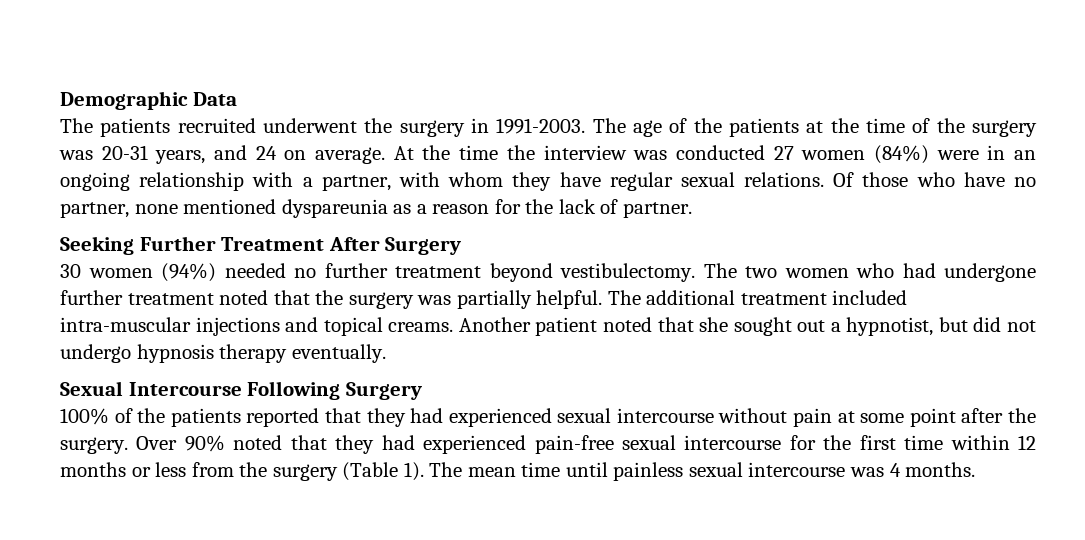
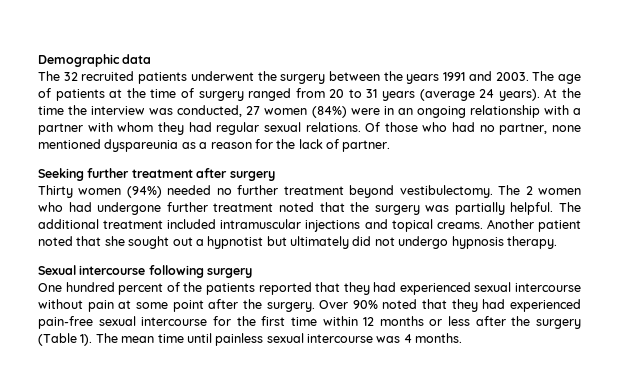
- Demographic Data
- The patients recruited underwent the surgery in 1991-2003.
+ Demographic data
+ The 32 recruited patients underwent the surgery between the years 1991 and 2003.
- The age of the patients at the time of the surgery was 20-31 years, and 24 on average.
+ The age of patients at the time of surgery ranged from 20 to 31 years (average 24 years).
- At the time the interview was conducted 27 women (84%) were in an ongoing relationship with a partner, with whom they have regular sexual relations.
+ At the time the interview was conducted, 27 women (84%) were in an ongoing relationship with a partner with whom they had regular sexual relations.
- Of those who have no partner, none mentioned dyspareunia as a reason for the lack of partner.
+ Of those who had no partner, none mentioned dyspareunia as a reason for the lack of partner.
- Seeking Further Treatment After Surgery
- 30 women (94%) needed no further treatment beyond vestibulectomy.
+ Seeking further treatment after surgery
+ Thirty women (94%) needed no further treatment beyond vestibulectomy.
- The two women who had undergone further treatment noted that the surgery was partially helpful.
+ The 2 women who had undergone further treatment noted that the surgery was partially helpful.
- The additional treatment included intra-muscular injections and topical creams.
+ The additional treatment included intramuscular injections and topical creams.
- Another patient noted that she sought out a hypnotist, but did not undergo hypnosis therapy eventually.
+ Another patient noted that she sought out a hypnotist but ultimately did not undergo hypnosis therapy.
- Sexual Intercourse Following Surgery
- 100% of the patients reported that they had experienced sexual intercourse without pain at some point after the surgery.
+ Sexual intercourse following surgery
+ One hundred percent of the patients reported that they had experienced sexual intercourse without pain at some point after the surgery.
- Over 90% noted that they had experienced pain-free sexual intercourse for the first time within 12 months or less from the surgery (Table 1).
+ Over 90% noted that they had experienced pain-free sexual intercourse for the first time within 12 months or less after the surgery (Table 1).

